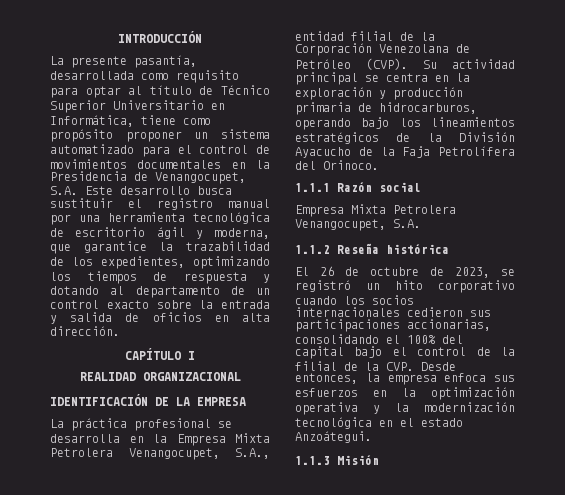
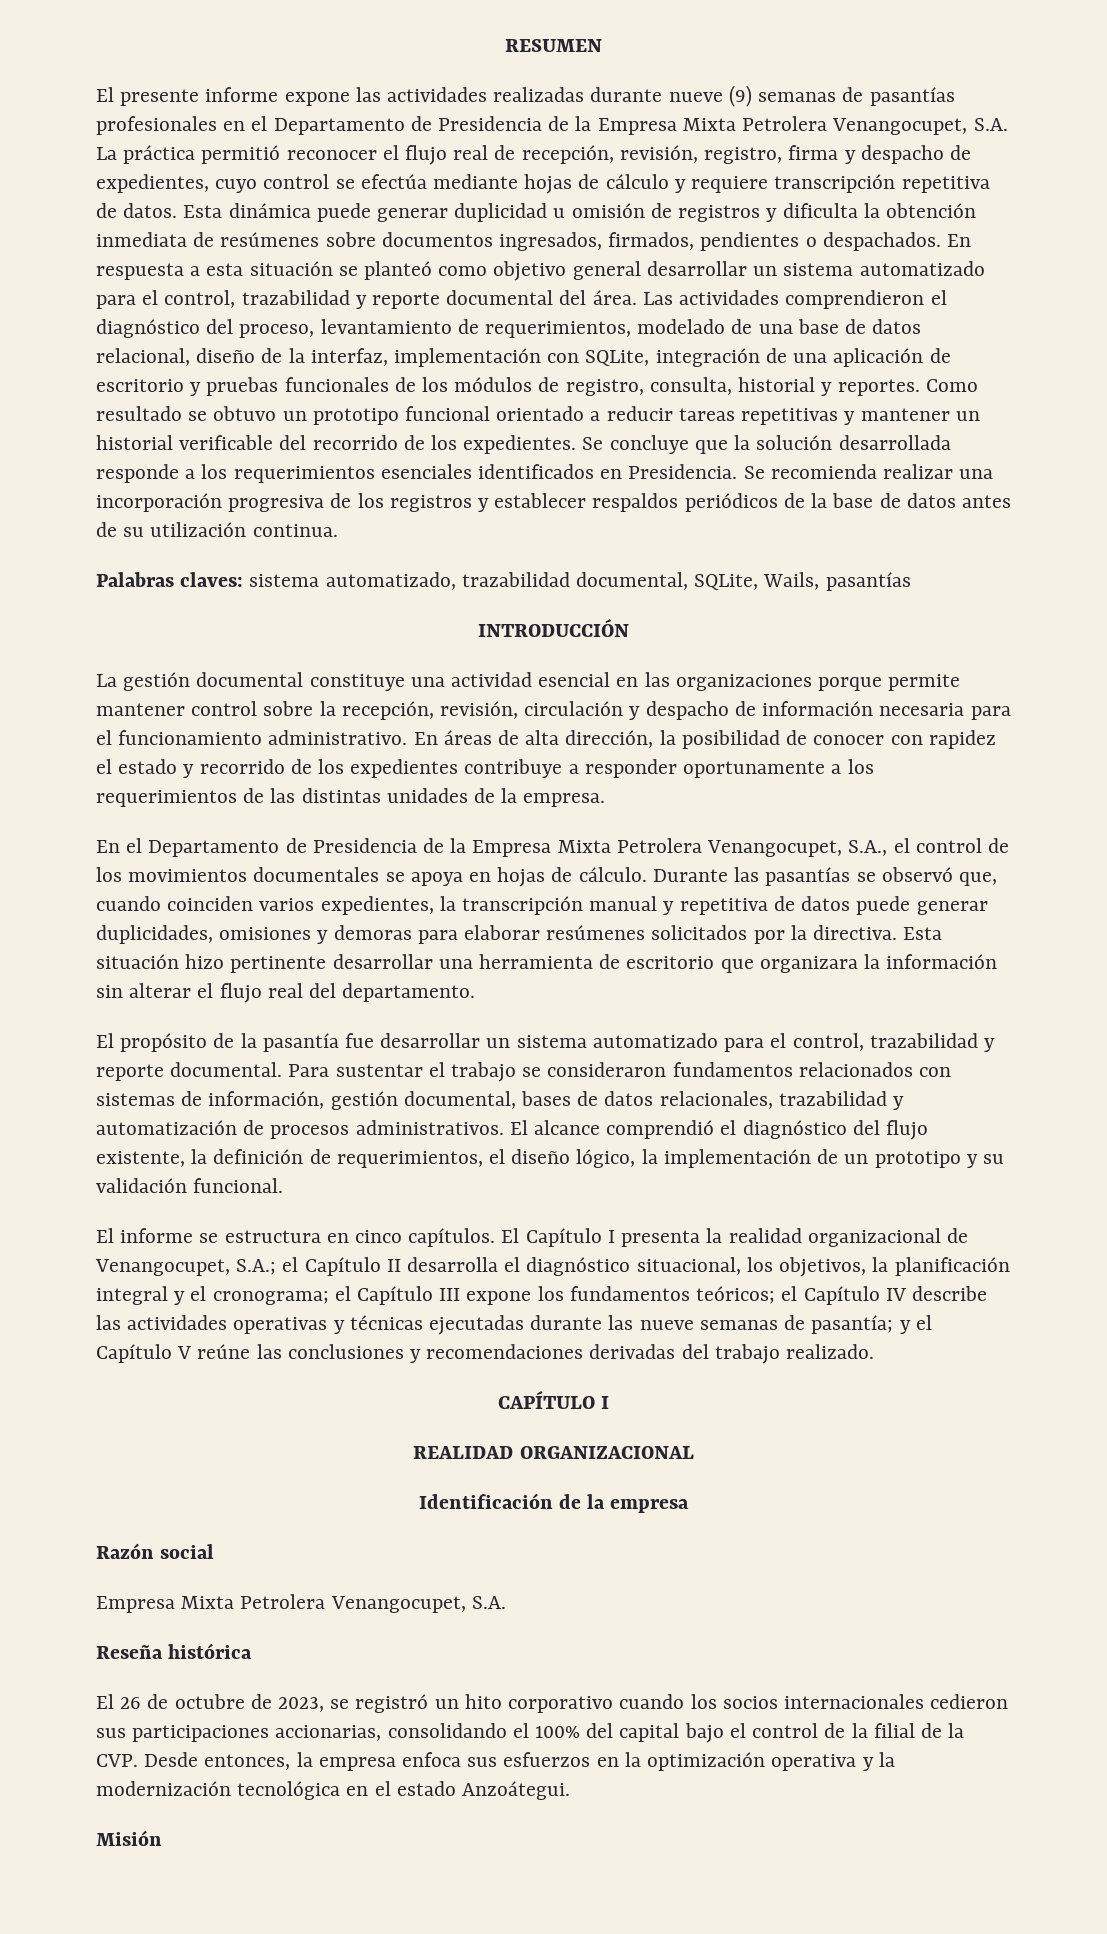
+ RESUMEN
+ El presente informe expone las actividades realizadas durante nueve (9) semanas de pasantías profesionales en el Departamento de Presidencia de la Empresa Mixta Petrolera Venangocupet, S.A. La práctica permitió reconocer el flujo real de recepción, revisión, registro, firma y despacho de expedientes, cuyo control se efectúa mediante hojas de cálculo y requiere transcripción repetitiva de datos. Esta dinámica puede generar duplicidad u omisión de registros y dificulta la obtención inmediata de resúmenes sobre documentos ingresados, firmados, pendientes o despachados. En respuesta a esta situación se planteó como objetivo general desarrollar un sistema automatizado para el control, trazabilidad y reporte documental del área. Las actividades comprendieron el diagnóstico del proceso, levantamiento de requerimientos, modelado de una base de datos relacional, diseño de la interfaz, implementación con SQLite, integración de una aplicación de escritorio y pruebas funcionales de los módulos de registro, consulta, historial y reportes. Como resultado se obtuvo un prototipo funcional orientado a reducir tareas repetitivas y mantener un historial verificable del recorrido de los expedientes. Se concluye que la solución desarrollada responde a los requerimientos esenciales identificados en Presidencia. Se recomienda realizar una incorporación progresiva de los registros y establecer respaldos periódicos de la base de datos antes de su utilización continua.
+ Palabras claves: sistema automatizado, trazabilidad documental, SQLite, Wails, pasantías
  INTRODUCCIÓN
- La presente pasantía, desarrollada como requisito para optar al título de Técnico Superior Universitario en Informática, tiene como propósito proponer un sistema automatizado para el control de movimientos documentales en la Presidencia de Venangocupet, S.A. Este desarrollo busca sustituir el registro manual por una herramienta tecnológica de escritorio ágil y moderna, que garantice la trazabilidad de los expedientes, optimizando los tiempos de respuesta y dotando al departamento de un control exacto sobre la entrada y salida de oficios en alta dirección.
+ La gestión documental constituye una actividad esencial en las organizaciones porque permite mantener control sobre la recepción, revisión, circulación y despacho de información necesaria para el funcionamiento administrativo. En áreas de alta dirección, la posibilidad de conocer con rapidez el estado y recorrido de los expedientes contribuye a responder oportunamente a los requerimientos de las distintas unidades de la empresa.
+ En el Departamento de Presidencia de la Empresa Mixta Petrolera Venangocupet, S.A., el control de los movimientos documentales se apoya en hojas de cálculo. Durante las pasantías se observó que, cuando coinciden varios expedientes, la transcripción manual y repetitiva de datos puede generar duplicidades, omisiones y demoras para elaborar resúmenes solicitados por la directiva. Esta situación hizo pertinente desarrollar una herramienta de escritorio que organizara la información sin alterar el flujo real del departamento.
+ El propósito de la pasantía fue desarrollar un sistema automatizado para el control, trazabilidad y reporte documental. Para sustentar el trabajo se consideraron fundamentos relacionados con sistemas de información, gestión documental, bases de datos relacionales, trazabilidad y automatización de procesos administrativos. El alcance comprendió el diagnóstico del flujo existente, la definición de requerimientos, el diseño lógico, la implementación de un prototipo y su validación funcional.
+ El informe se estructura en cinco capítulos. El Capítulo I presenta la realidad organizacional de Venangocupet, S.A.; el Capítulo II desarrolla el diagnóstico situacional, los objetivos, la planificación integral y el cronograma; el Capítulo III expone los fundamentos teóricos; el Capítulo IV describe las actividades operativas y técnicas ejecutadas durante las nueve semanas de pasantía; y el Capítulo V reúne las conclusiones y recomendaciones derivadas del trabajo realizado.
  CAPÍTULO I
  REALIDAD ORGANIZACIONAL
- IDENTIFICACIÓN DE LA EMPRESA
- La práctica profesional se desarrolla en la Empresa Mixta Petrolera Venangocupet, S.A., entidad filial de la Corporación Venezolana de Petróleo (CVP). Su actividad principal se centra en la exploración y producción primaria de hidrocarburos, operando bajo los lineamientos estratégicos de la División Ayacucho de la Faja Petrolífera del Orinoco.
- 1.1.1 Razón social
+ Identificación de la empresa
+ Razón social
- 1.1.2 Reseña histórica
+ Reseña histórica
- 1.1.3 Misión
+ Misión

